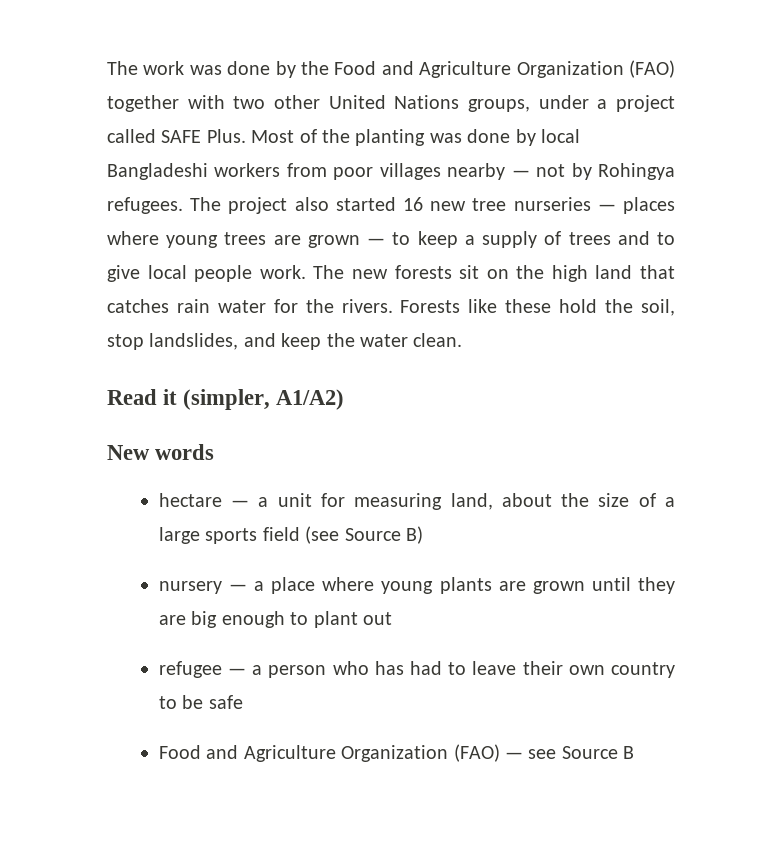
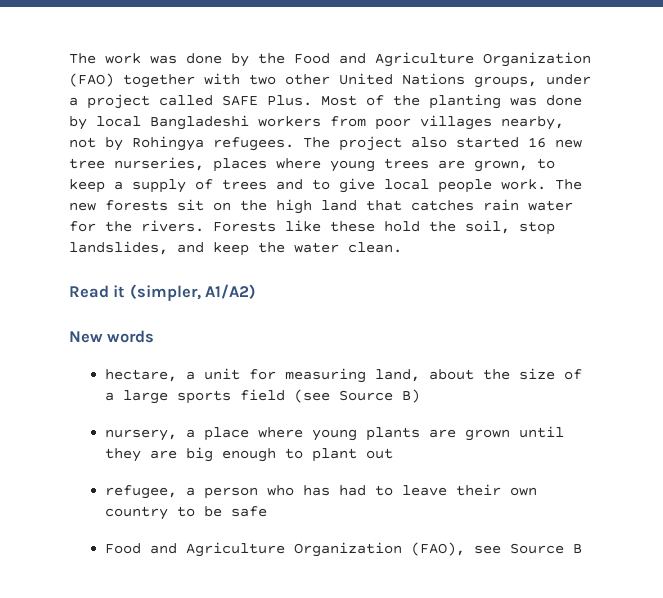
- Most of the planting was done by local Bangladeshi workers from poor villages nearby — not by Rohingya refugees.
+ Most of the planting was done by local Bangladeshi workers from poor villages nearby, not by Rohingya refugees.
- The project also started 16 new tree nurseries — places where young trees are grown — to keep a supply of trees and to give local people work.
+ The project also started 16 new tree nurseries, places where young trees are grown, to keep a supply of trees and to give local people work.
- hectare — a unit for measuring land, about the size of a large sports field (see Source B)
+ hectare, a unit for measuring land, about the size of a large sports field (see Source B)
- nursery — a place where young plants are grown until they are big enough to plant out
+ nursery, a place where young plants are grown until they are big enough to plant out
- refugee — a person who has had to leave their own country to be safe
+ refugee, a person who has had to leave their own country to be safe
- Food and Agriculture Organization (FAO) — see Source B
+ Food and Agriculture Organization (FAO), see Source B

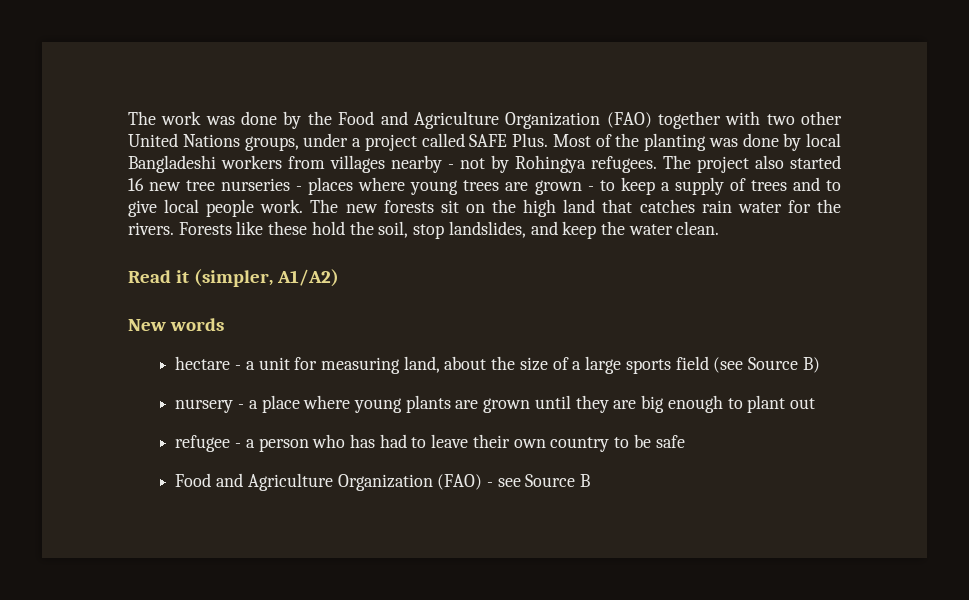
- Most of the planting was done by local Bangladeshi workers from poor villages nearby, not by Rohingya refugees.
+ Most of the planting was done by local Bangladeshi workers from villages nearby - not by Rohingya refugees.
- The project also started 16 new tree nurseries, places where young trees are grown, to keep a supply of trees and to give local people work.
+ The project also started 16 new tree nurseries - places where young trees are grown - to keep a supply of trees and to give local people work.
- hectare, a unit for measuring land, about the size of a large sports field (see Source B)
+ hectare - a unit for measuring land, about the size of a large sports field (see Source B)
- nursery, a place where young plants are grown until they are big enough to plant out
+ nursery - a place where young plants are grown until they are big enough to plant out
- refugee, a person who has had to leave their own country to be safe
+ refugee - a person who has had to leave their own country to be safe
- Food and Agriculture Organization (FAO), see Source B
+ Food and Agriculture Organization (FAO) - see Source B

